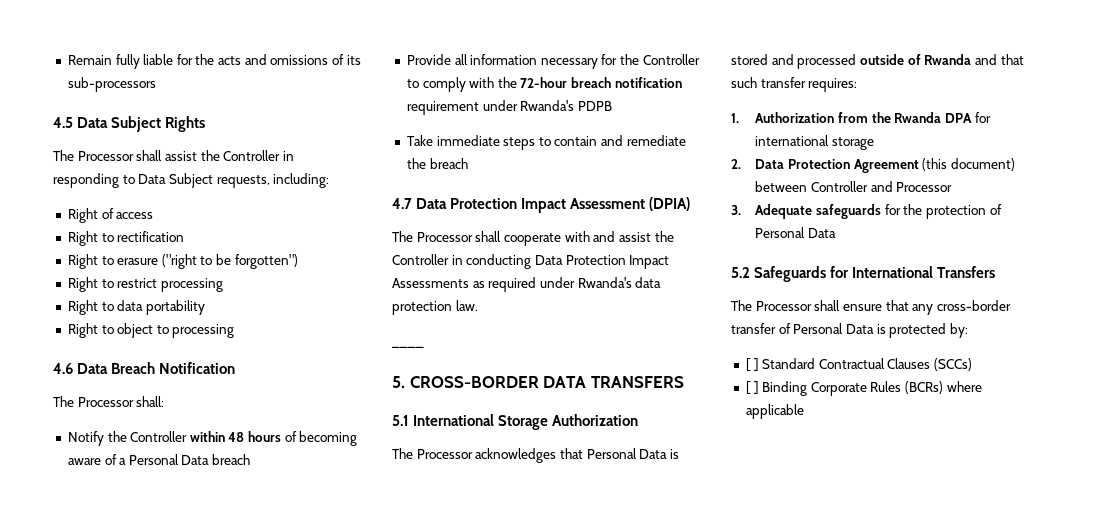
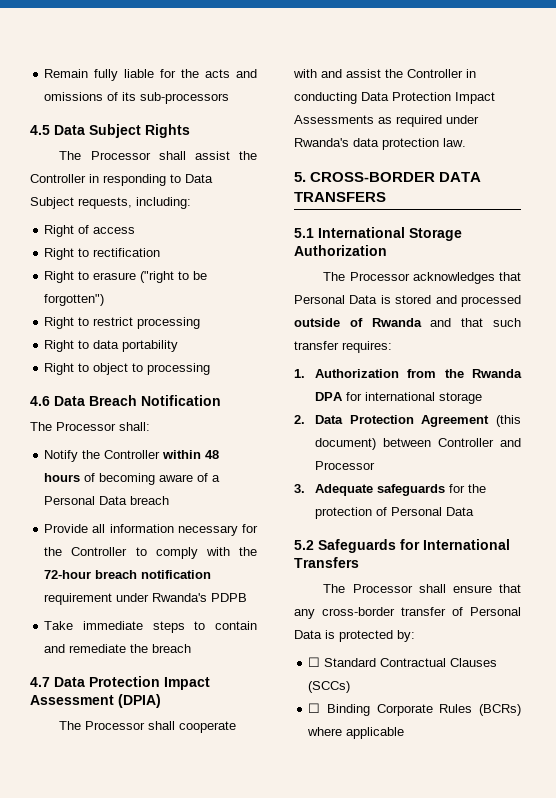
- ____
- [ ] Standard Contractual Clauses (SCCs)
+ ☐ Standard Contractual Clauses (SCCs)
- [ ] Binding Corporate Rules (BCRs) where applicable
+ ☐ Binding Corporate Rules (BCRs) where applicable

